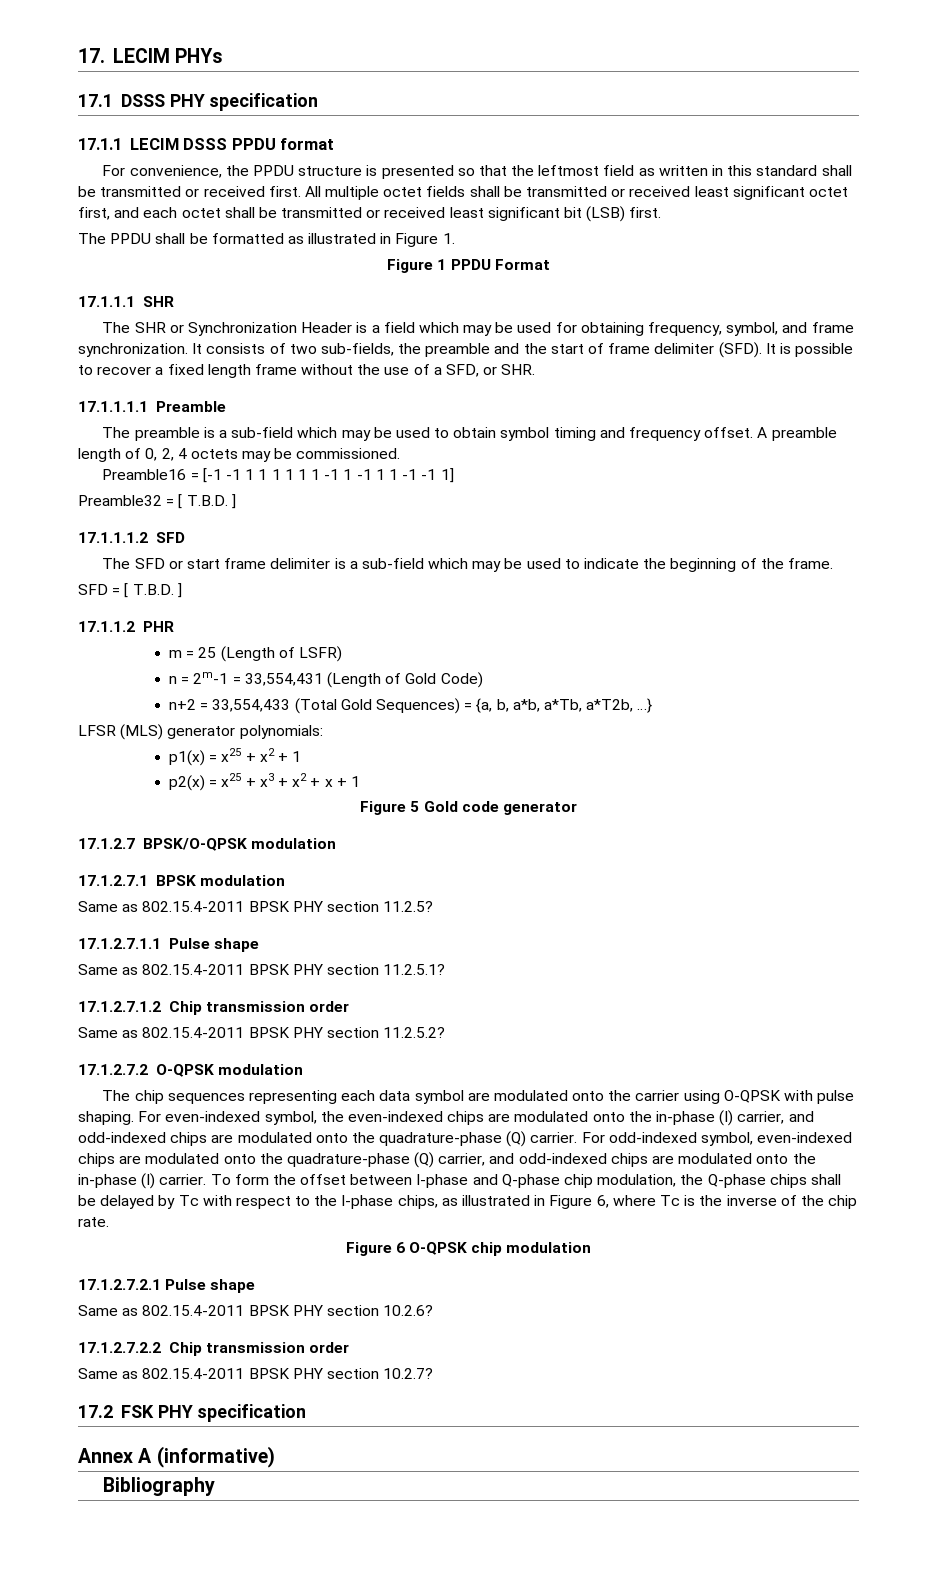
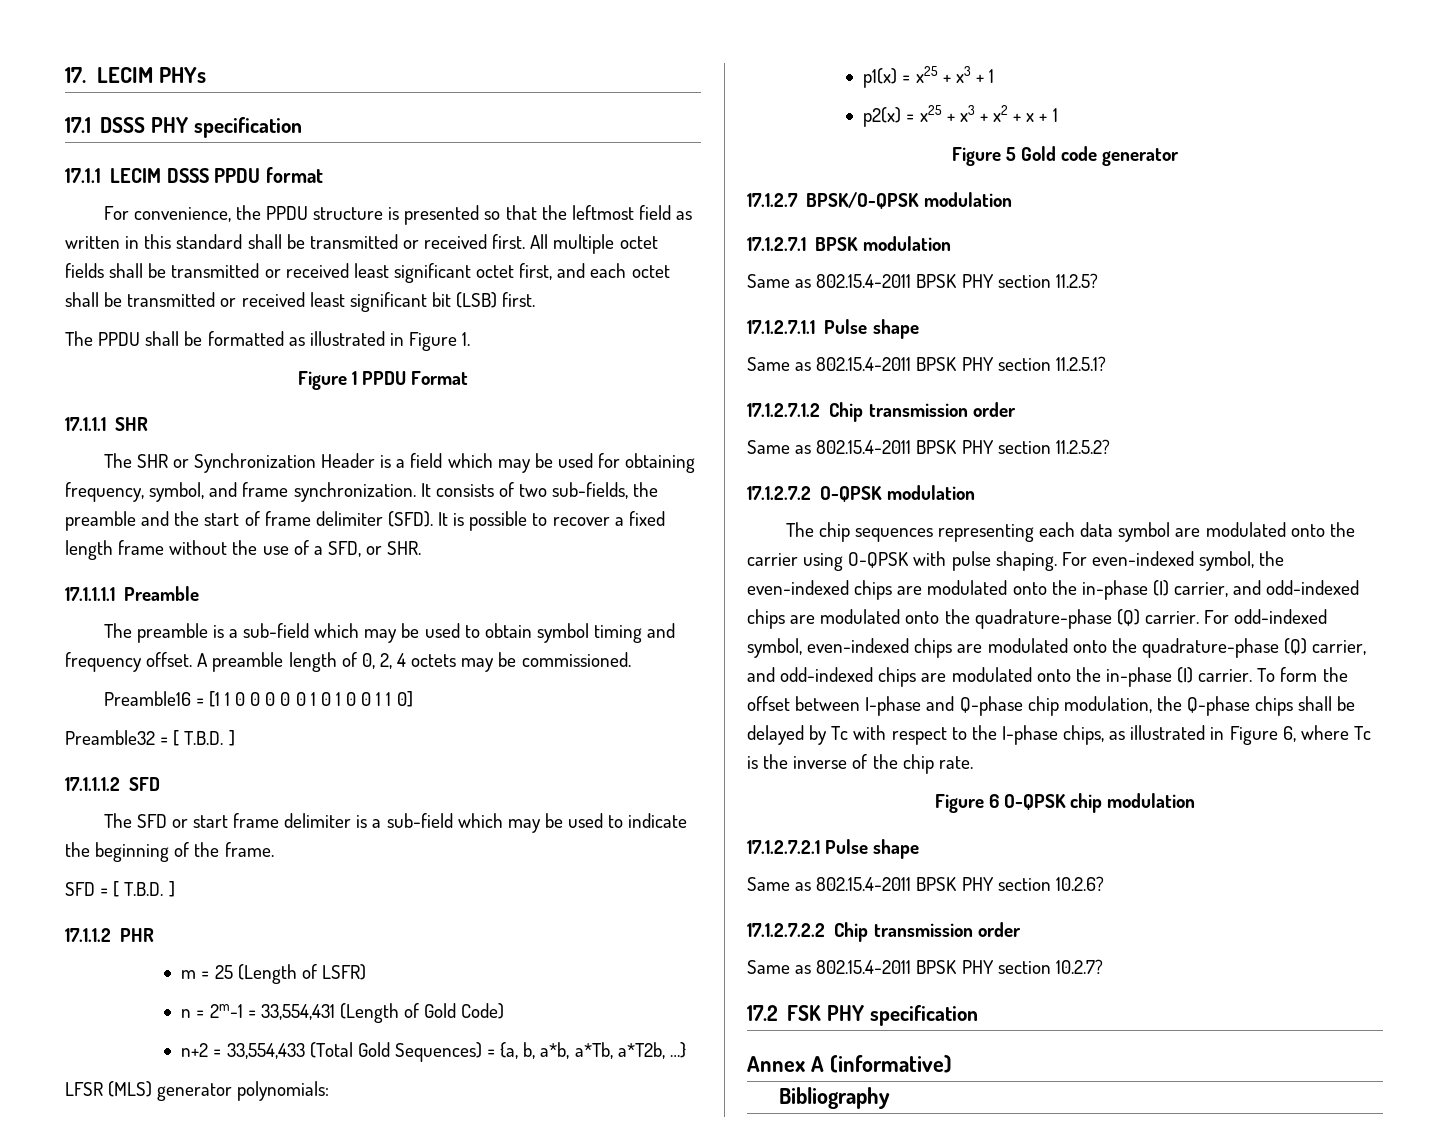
- Preamble16 = [-1 -1 1 1 1 1 1 1 -1 1 -1 1 1 -1 -1 1]
+ Preamble16 = [1 1 0 0 0 0 0 1 0 1 0 0 1 1 0]
- p1(x) = x25 + x2 + 1
+ p1(x) = x25 + x3 + 1

